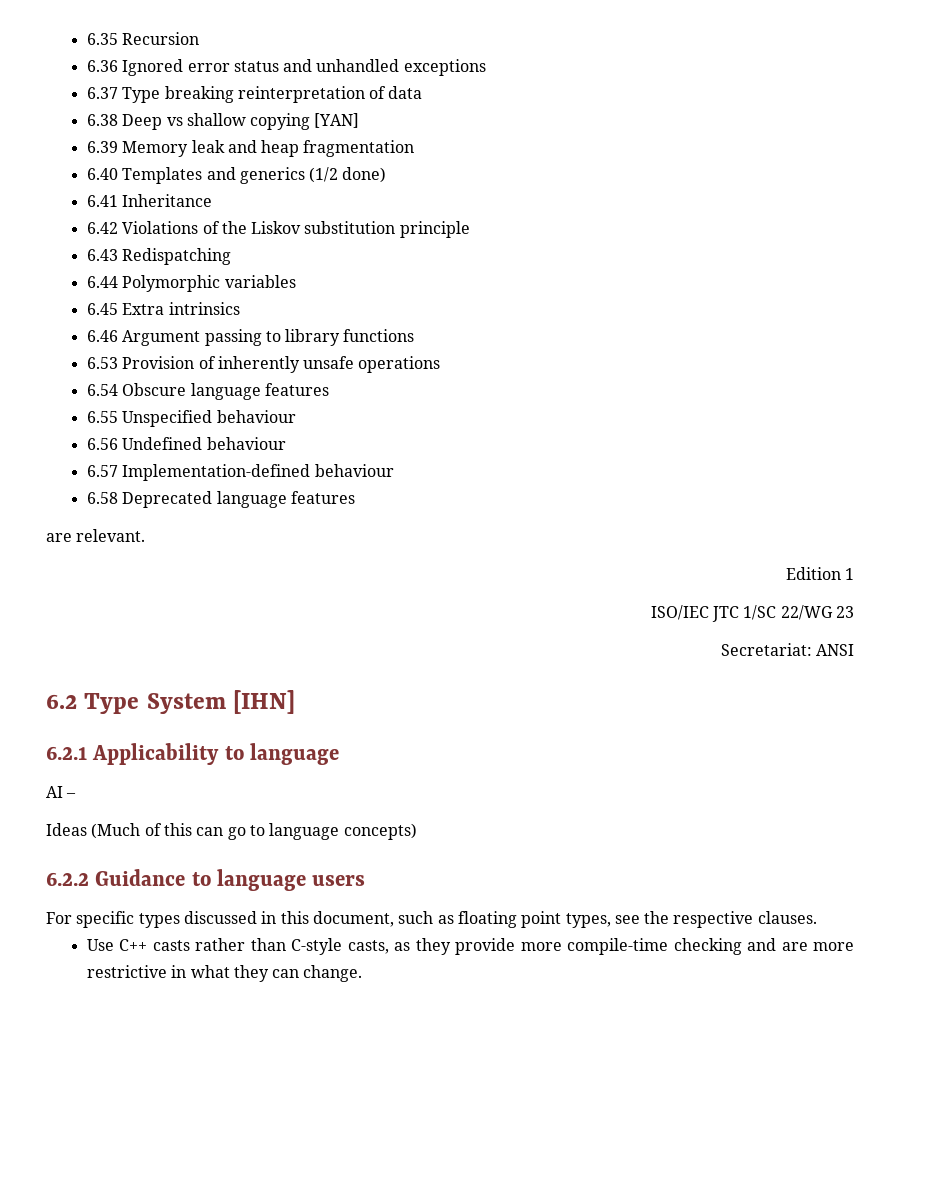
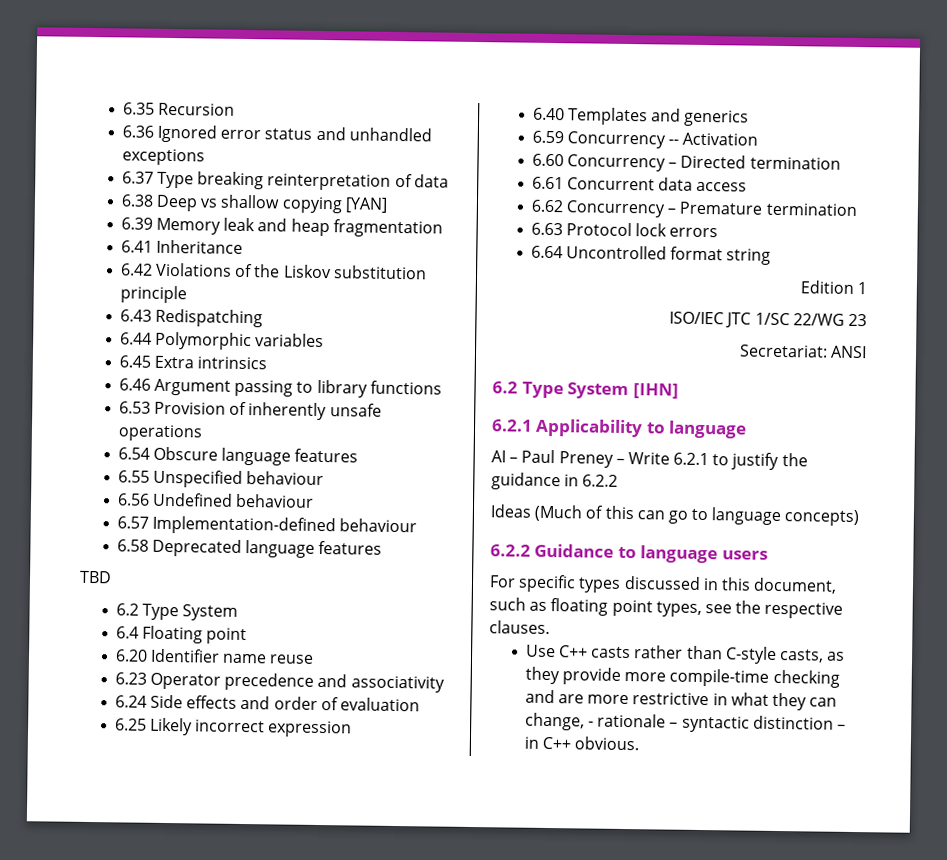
- 6.40 Templates and generics (1/2 done)
- are relevant.
+ TBD
+ 6.2 Type System
+ 6.4 Floating point
+ 6.20 Identifier name reuse
+ 6.23 Operator precedence and associativity
+ 6.24 Side effects and order of evaluation
+ 6.25 Likely incorrect expression
+ 6.40 Templates and generics
+ 6.59 Concurrency -- Activation
+ 6.60 Concurrency – Directed termination
+ 6.61 Concurrent data access
+ 6.62 Concurrency – Premature termination
+ 6.63 Protocol lock errors
+ 6.64 Uncontrolled format string
- AI –
+ AI – Paul Preney – Write 6.2.1 to justify the guidance in 6.2.2
- Use C++ casts rather than C-style casts, as they provide more compile-time checking and are more restrictive in what they can change.
+ Use C++ casts rather than C-style casts, as they provide more compile-time checking and are more restrictive in what they can change, - rationale – syntactic distinction – in C++ obvious.

